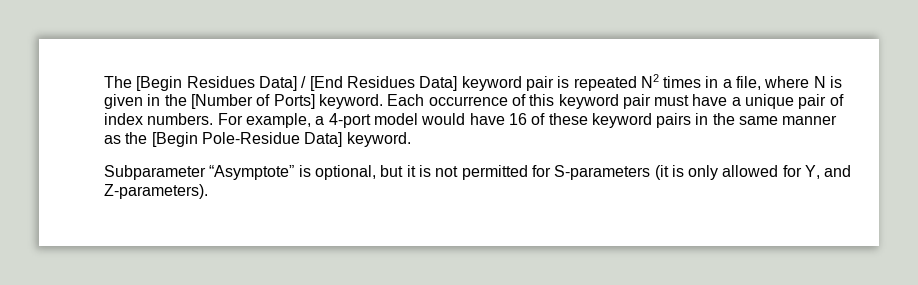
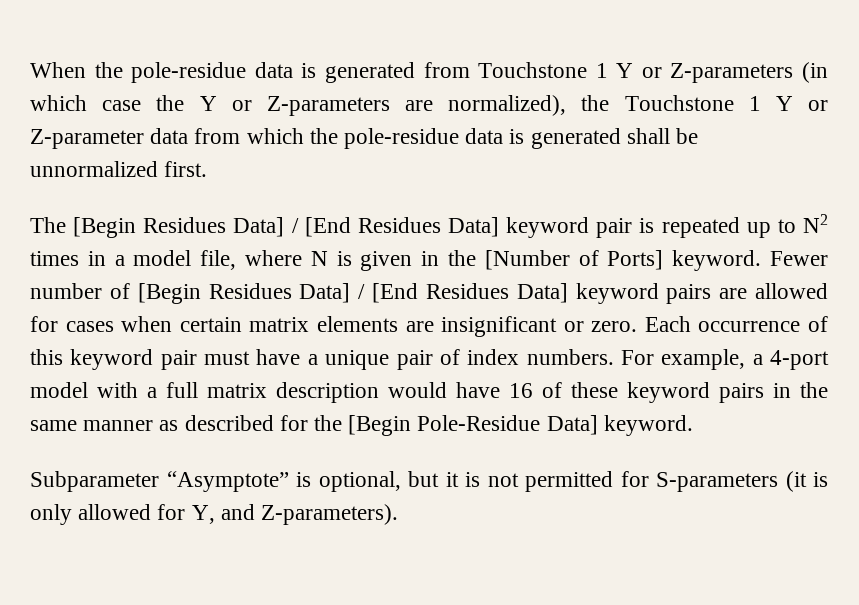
+ When the pole-residue data is generated from Touchstone 1 Y or Z-parameters (in which case the Y or Z-parameters are normalized), the Touchstone 1 Y or Z-parameter data from which the pole-residue data is generated shall be unnormalized first.
- The [Begin Residues Data] / [End Residues Data] keyword pair is repeated N2 times in a file, where N is given in the [Number of Ports] keyword.
+ The [Begin Residues Data] / [End Residues Data] keyword pair is repeated up to N2 times in a model file, where N is given in the [Number of Ports] keyword.
+ Fewer number of [Begin Residues Data] / [End Residues Data] keyword pairs are allowed for cases when certain matrix elements are insignificant or zero.
- For example, a 4-port model would have 16 of these keyword pairs in the same manner as the [Begin Pole-Residue Data] keyword.
+ For example, a 4-port model with a full matrix description would have 16 of these keyword pairs in the same manner as described for the [Begin Pole-Residue Data] keyword.

